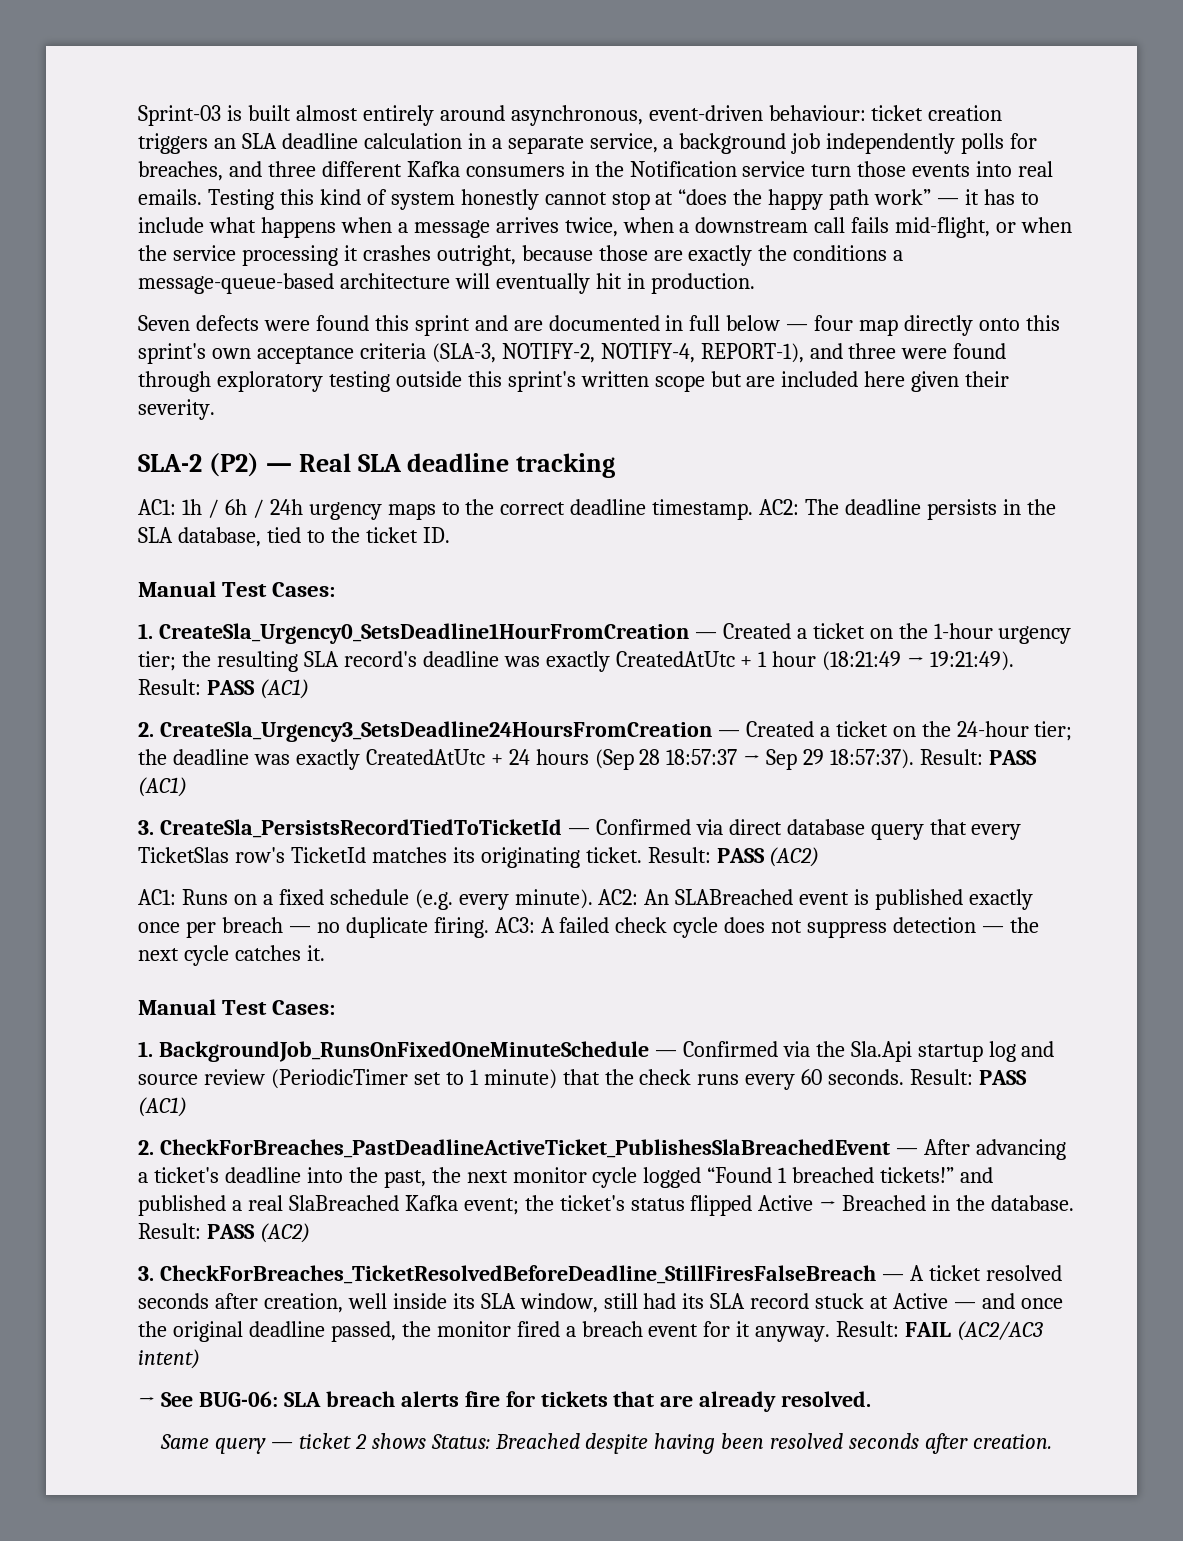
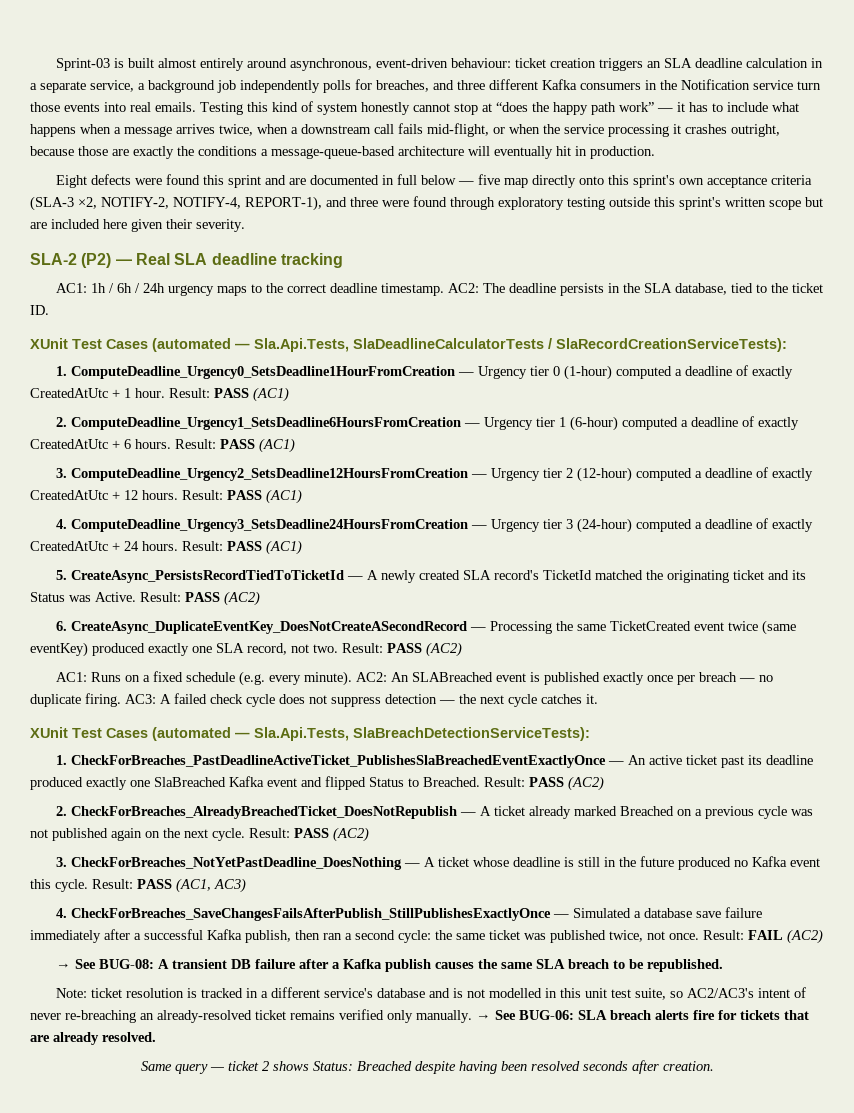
- Seven defects were found this sprint and are documented in full below — four map directly onto this sprint's own acceptance criteria (SLA-3, NOTIFY-2, NOTIFY-4, REPORT-1), and three were found through exploratory testing outside this sprint's written scope but are included here given their severity.
+ Eight defects were found this sprint and are documented in full below — five map directly onto this sprint's own acceptance criteria (SLA-3 ×2, NOTIFY-2, NOTIFY-4, REPORT-1), and three were found through exploratory testing outside this sprint's written scope but are included here given their severity.
  AC2: The deadline persists in the SLA database, tied to the ticket ID.
- Manual Test Cases:
- 1. CreateSla_Urgency0_SetsDeadline1HourFromCreation — Created a ticket on the 1-hour urgency tier; the resulting SLA record's deadline was exactly CreatedAtUtc + 1 hour (18:21:49 → 19:21:49). Result: PASS (AC1)
- 2. CreateSla_Urgency3_SetsDeadline24HoursFromCreation — Created a ticket on the 24-hour tier; the deadline was exactly CreatedAtUtc + 24 hours (Sep 28 18:57:37 → Sep 29 18:57:37). Result: PASS (AC1)
- 3. CreateSla_PersistsRecordTiedToTicketId — Confirmed via direct database query that every TicketSlas row's TicketId matches its originating ticket.
+ XUnit Test Cases (automated — Sla.Api.Tests, SlaDeadlineCalculatorTests / SlaRecordCreationServiceTests):
+ 1. ComputeDeadline_Urgency0_SetsDeadline1HourFromCreation — Urgency tier 0 (1-hour) computed a deadline of exactly CreatedAtUtc + 1 hour. Result: PASS (AC1)
+ 2. ComputeDeadline_Urgency1_SetsDeadline6HoursFromCreation — Urgency tier 1 (6-hour) computed a deadline of exactly CreatedAtUtc + 6 hours. Result: PASS (AC1)
+ 3. ComputeDeadline_Urgency2_SetsDeadline12HoursFromCreation — Urgency tier 2 (12-hour) computed a deadline of exactly CreatedAtUtc + 12 hours. Result: PASS (AC1)
+ 4. ComputeDeadline_Urgency3_SetsDeadline24HoursFromCreation — Urgency tier 3 (24-hour) computed a deadline of exactly CreatedAtUtc + 24 hours. Result: PASS (AC1)
+ 5. CreateAsync_PersistsRecordTiedToTicketId — A newly created SLA record's TicketId matched the originating ticket and its Status was Active. Result: PASS (AC2)
+ 6. CreateAsync_DuplicateEventKey_DoesNotCreateASecondRecord — Processing the same TicketCreated event twice (same eventKey) produced exactly one SLA record, not two.
  AC3: A failed check cycle does not suppress detection — the next cycle catches it.
- Manual Test Cases:
- 1. BackgroundJob_RunsOnFixedOneMinuteSchedule — Confirmed via the Sla.Api startup log and source review (PeriodicTimer set to 1 minute) that the check runs every 60 seconds. Result: PASS (AC1)
- 2. CheckForBreaches_PastDeadlineActiveTicket_PublishesSlaBreachedEvent — After advancing a ticket's deadline into the past, the next monitor cycle logged “Found 1 breached tickets!” and published a real SlaBreached Kafka event; the ticket's status flipped Active → Breached in the database.
+ XUnit Test Cases (automated — Sla.Api.Tests, SlaBreachDetectionServiceTests):
+ 1. CheckForBreaches_PastDeadlineActiveTicket_PublishesSlaBreachedEventExactlyOnce — An active ticket past its deadline produced exactly one SlaBreached Kafka event and flipped Status to Breached. Result: PASS (AC2)
+ 2. CheckForBreaches_AlreadyBreachedTicket_DoesNotRepublish — A ticket already marked Breached on a previous cycle was not published again on the next cycle.
- 3. CheckForBreaches_TicketResolvedBeforeDeadline_StillFiresFalseBreach — A ticket resolved seconds after creation, well inside its SLA window, still had its SLA record stuck at Active — and once the original deadline passed, the monitor fired a breach event for it anyway. Result: FAIL (AC2/AC3 intent)
- → See BUG-06: SLA breach alerts fire for tickets that are already resolved.
+ 3. CheckForBreaches_NotYetPastDeadline_DoesNothing — A ticket whose deadline is still in the future produced no Kafka event this cycle. Result: PASS (AC1, AC3)
+ 4. CheckForBreaches_SaveChangesFailsAfterPublish_StillPublishesExactlyOnce — Simulated a database save failure immediately after a successful Kafka publish, then ran a second cycle: the same ticket was published twice, not once. Result: FAIL (AC2)
+ → See BUG-08: A transient DB failure after a Kafka publish causes the same SLA breach to be republished.
+ Note: ticket resolution is tracked in a different service's database and is not modelled in this unit test suite, so AC2/AC3's intent of never re-breaching an already-resolved ticket remains verified only manually. → See BUG-06: SLA breach alerts fire for tickets that are already resolved.

